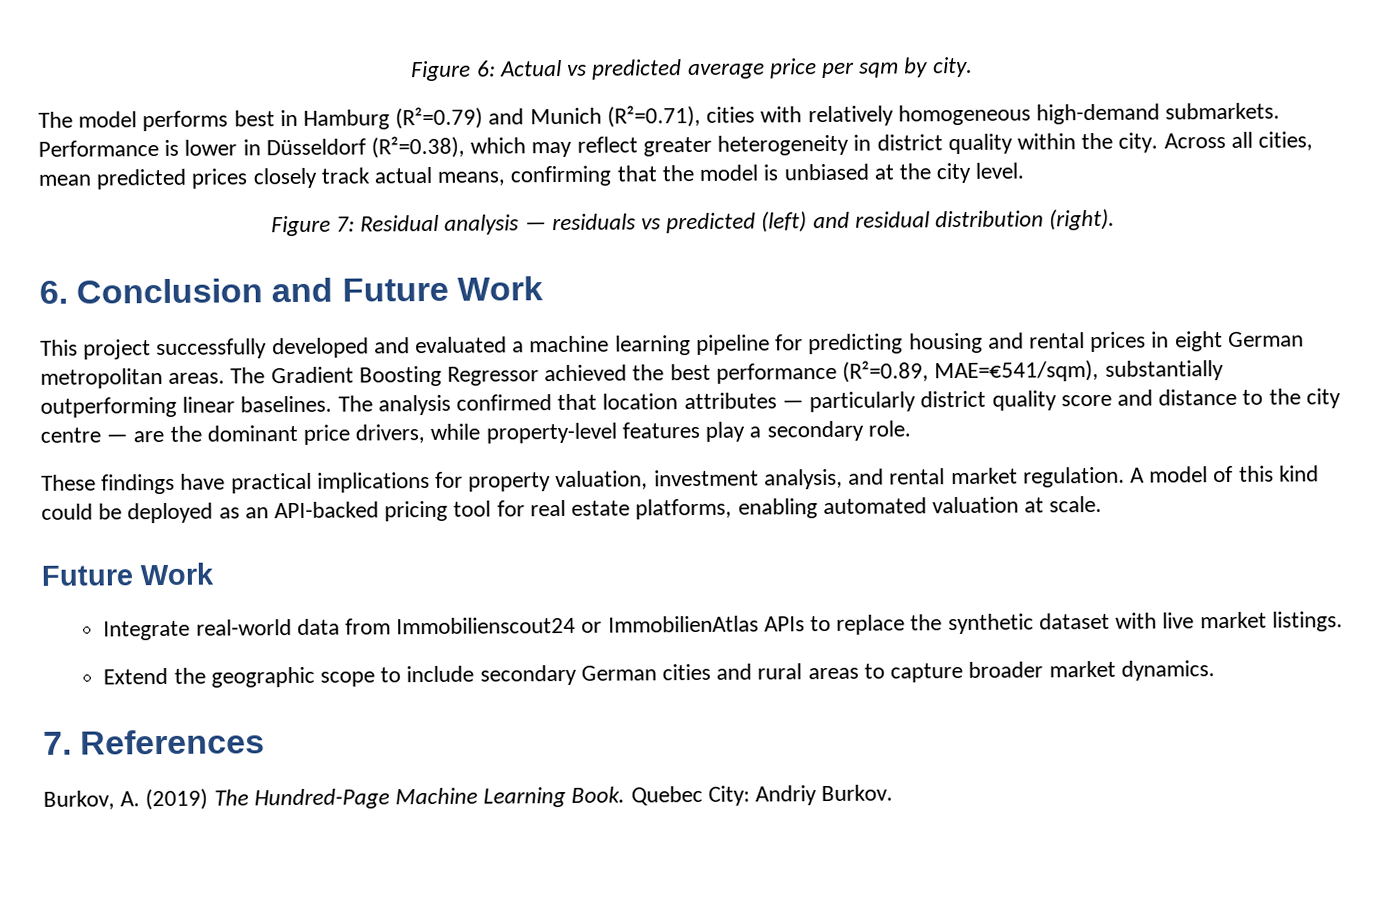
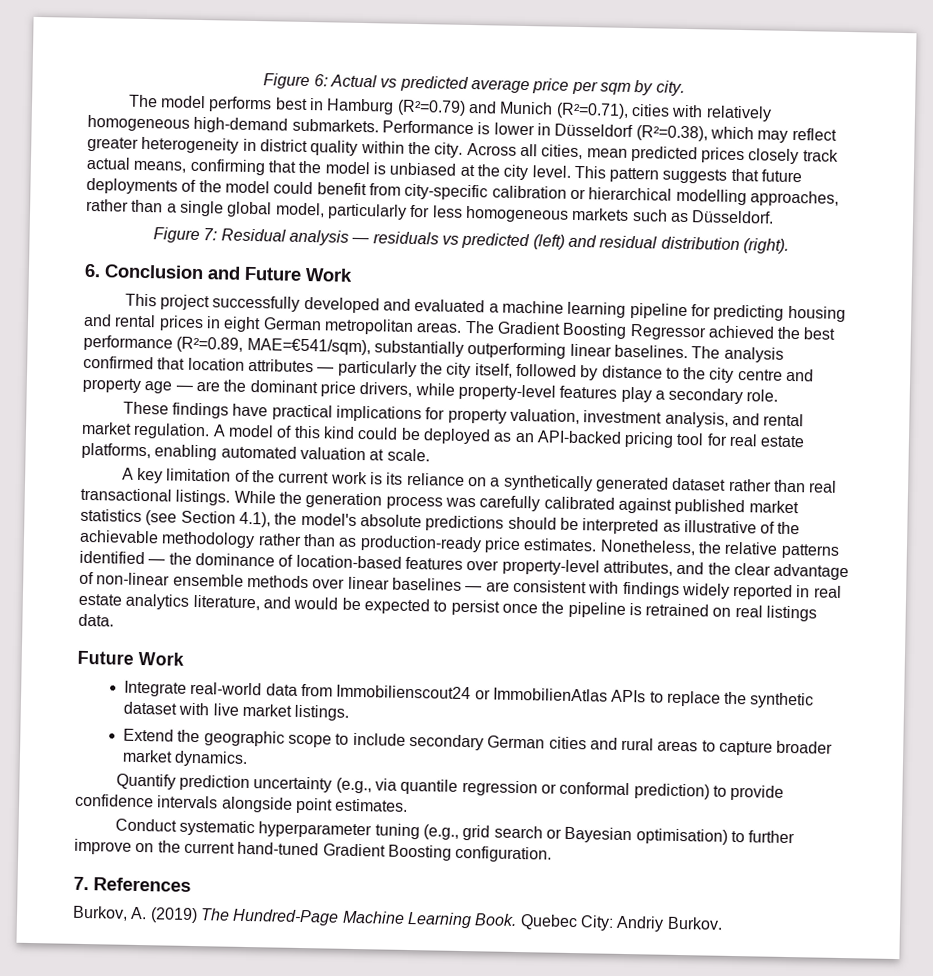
+ This pattern suggests that future deployments of the model could benefit from city-specific calibration or hierarchical modelling approaches, rather than a single global model, particularly for less homogeneous markets such as Düsseldorf.
- The analysis confirmed that location attributes — particularly district quality score and distance to the city centre — are the dominant price drivers, while property-level features play a secondary role.
+ The analysis confirmed that location attributes — particularly the city itself, followed by distance to the city centre and property age — are the dominant price drivers, while property-level features play a secondary role.
+ A key limitation of the current work is its reliance on a synthetically generated dataset rather than real transactional listings. While the generation process was carefully calibrated against published market statistics (see Section 4.1), the model's absolute predictions should be interpreted as illustrative of the achievable methodology rather than as production-ready price estimates. Nonetheless, the relative patterns identified — the dominance of location-based features over property-level attributes, and the clear advantage of non-linear ensemble methods over linear baselines — are consistent with findings widely reported in real estate analytics literature, and would be expected to persist once the pipeline is retrained on real listings data.
+ Quantify prediction uncertainty (e.g., via quantile regression or conformal prediction) to provide confidence intervals alongside point estimates.
+ Conduct systematic hyperparameter tuning (e.g., grid search or Bayesian optimisation) to further improve on the current hand-tuned Gradient Boosting configuration.

